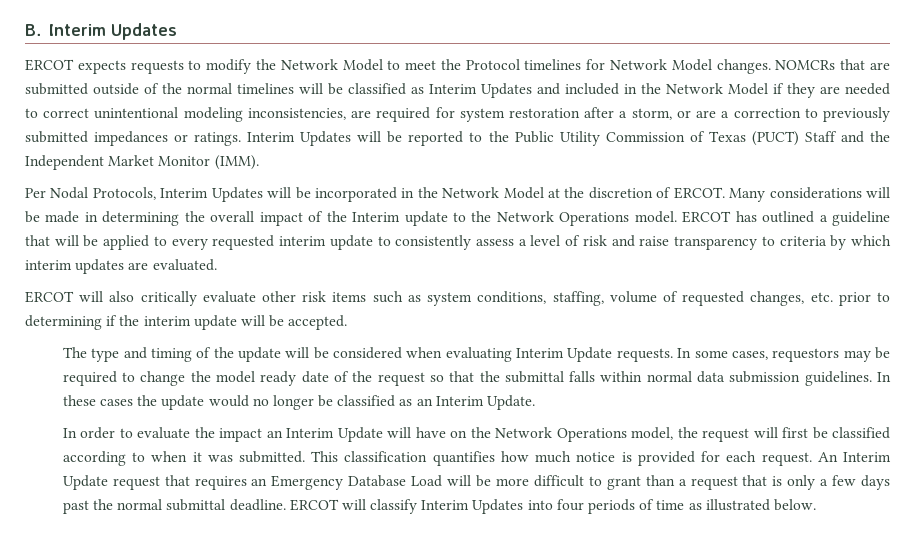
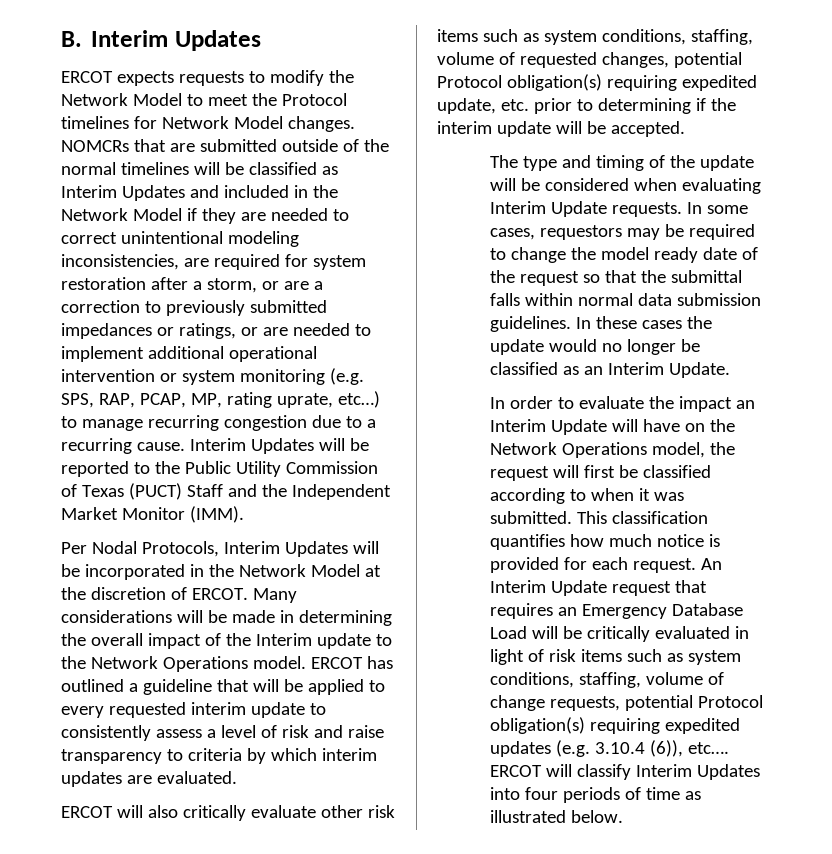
- NOMCRs that are submitted outside of the normal timelines will be classified as Interim Updates and included in the Network Model if they are needed to correct unintentional modeling inconsistencies, are required for system restoration after a storm, or are a correction to previously submitted impedances or ratings.
+ NOMCRs that are submitted outside of the normal timelines will be classified as Interim Updates and included in the Network Model if they are needed to correct unintentional modeling inconsistencies, are required for system restoration after a storm, or are a correction to previously submitted impedances or ratings, or are needed to implement additional operational intervention or system monitoring (e.g. SPS, RAP, PCAP, MP, rating uprate, etc…) to manage recurring congestion due to a recurring cause.
- ERCOT will also critically evaluate other risk items such as system conditions, staffing, volume of requested changes, etc. prior to determining if the interim update will be accepted.
+ ERCOT will also critically evaluate other risk items such as system conditions, staffing, volume of requested changes, potential Protocol obligation(s) requiring expedited update, etc. prior to determining if the interim update will be accepted.
- An Interim Update request that requires an Emergency Database Load will be more difficult to grant than a request that is only a few days past the normal submittal deadline.
+ An Interim Update request that requires an Emergency Database Load will be critically evaluated in light of risk items such as system conditions, staffing, volume of change requests, potential Protocol obligation(s) requiring expedited updates (e.g. 3.10.4 (6)), etc….

